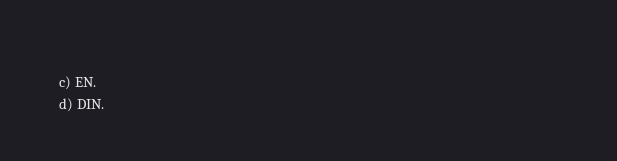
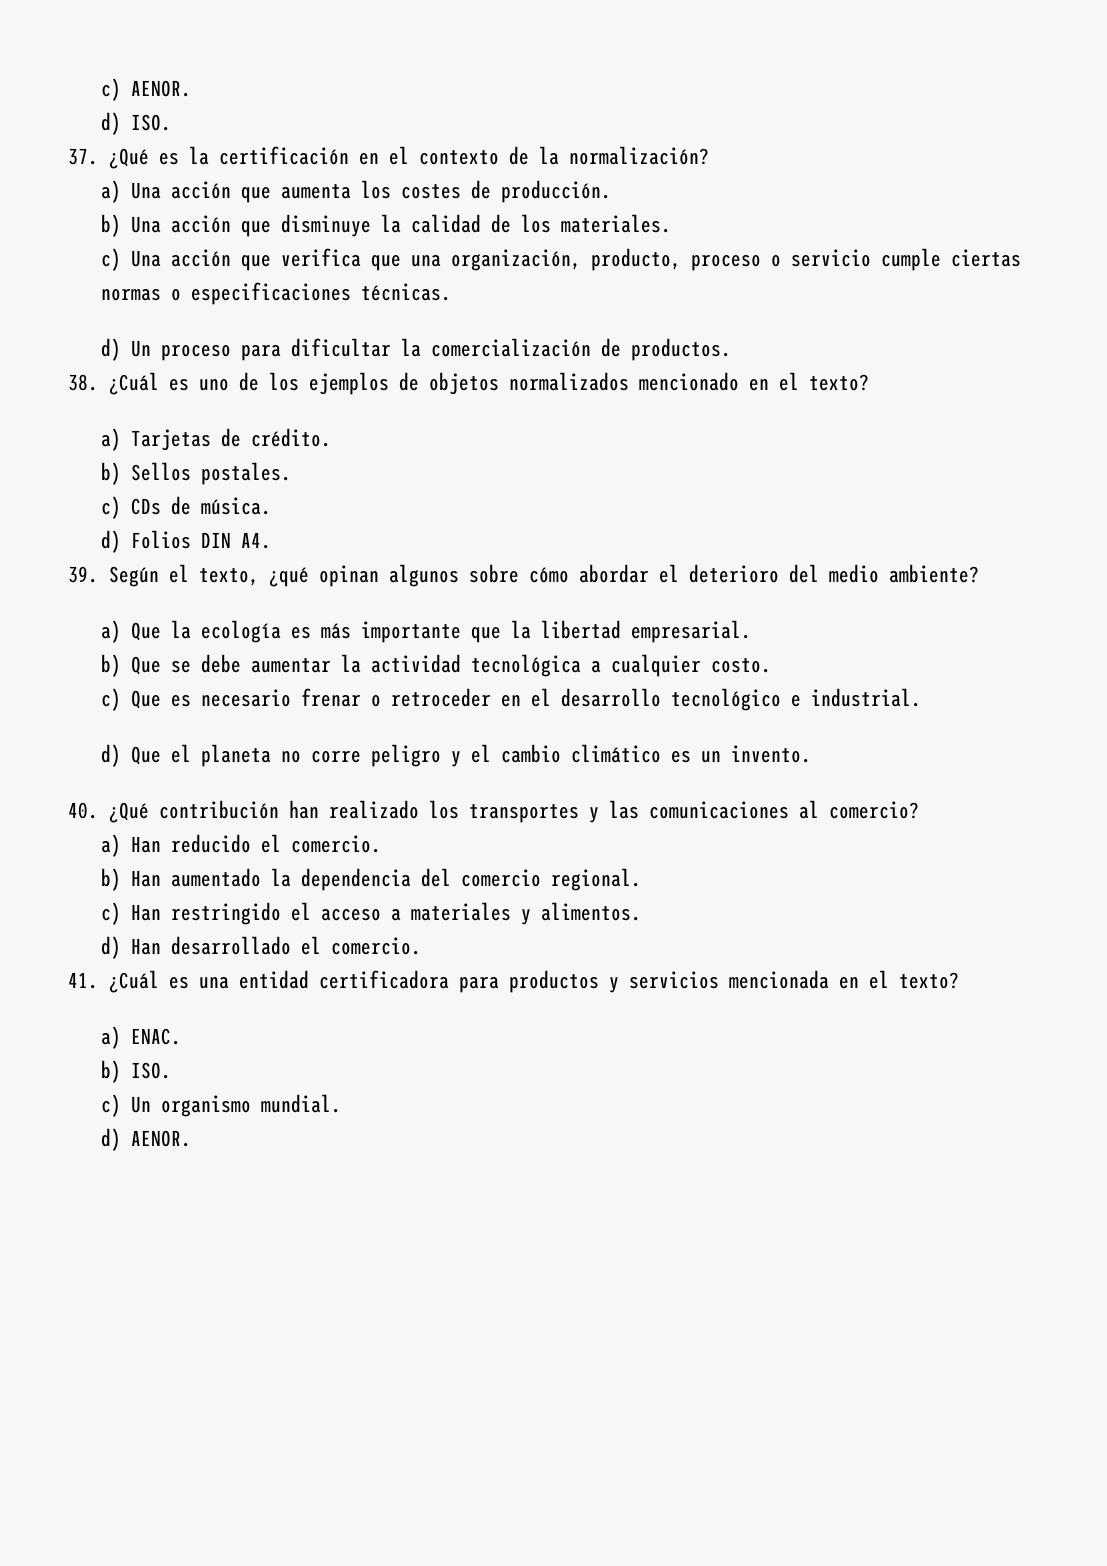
- c) EN.
- d) DIN.
+ c) AENOR.
+ d) ISO.
+ 37. ¿Qué es la certificación en el contexto de la normalización?
+ a) Una acción que aumenta los costes de producción.
+ b) Una acción que disminuye la calidad de los materiales.
+ c) Una acción que verifica que una organización, producto, proceso o servicio cumple ciertas normas o especificaciones técnicas.
+ d) Un proceso para dificultar la comercialización de productos.
+ 38. ¿Cuál es uno de los ejemplos de objetos normalizados mencionado en el texto?
+ a) Tarjetas de crédito.
+ b) Sellos postales.
+ c) CDs de música.
+ d) Folios DIN A4.
+ 39. Según el texto, ¿qué opinan algunos sobre cómo abordar el deterioro del medio ambiente?
+ a) Que la ecología es más importante que la libertad empresarial.
+ b) Que se debe aumentar la actividad tecnológica a cualquier costo.
+ c) Que es necesario frenar o retroceder en el desarrollo tecnológico e industrial.
+ d) Que el planeta no corre peligro y el cambio climático es un invento.
+ 40. ¿Qué contribución han realizado los transportes y las comunicaciones al comercio?
+ a) Han reducido el comercio.
+ b) Han aumentado la dependencia del comercio regional.
+ c) Han restringido el acceso a materiales y alimentos.
+ d) Han desarrollado el comercio.
+ 41. ¿Cuál es una entidad certificadora para productos y servicios mencionada en el texto?
+ a) ENAC.
+ b) ISO.
+ c) Un organismo mundial.
+ d) AENOR.

